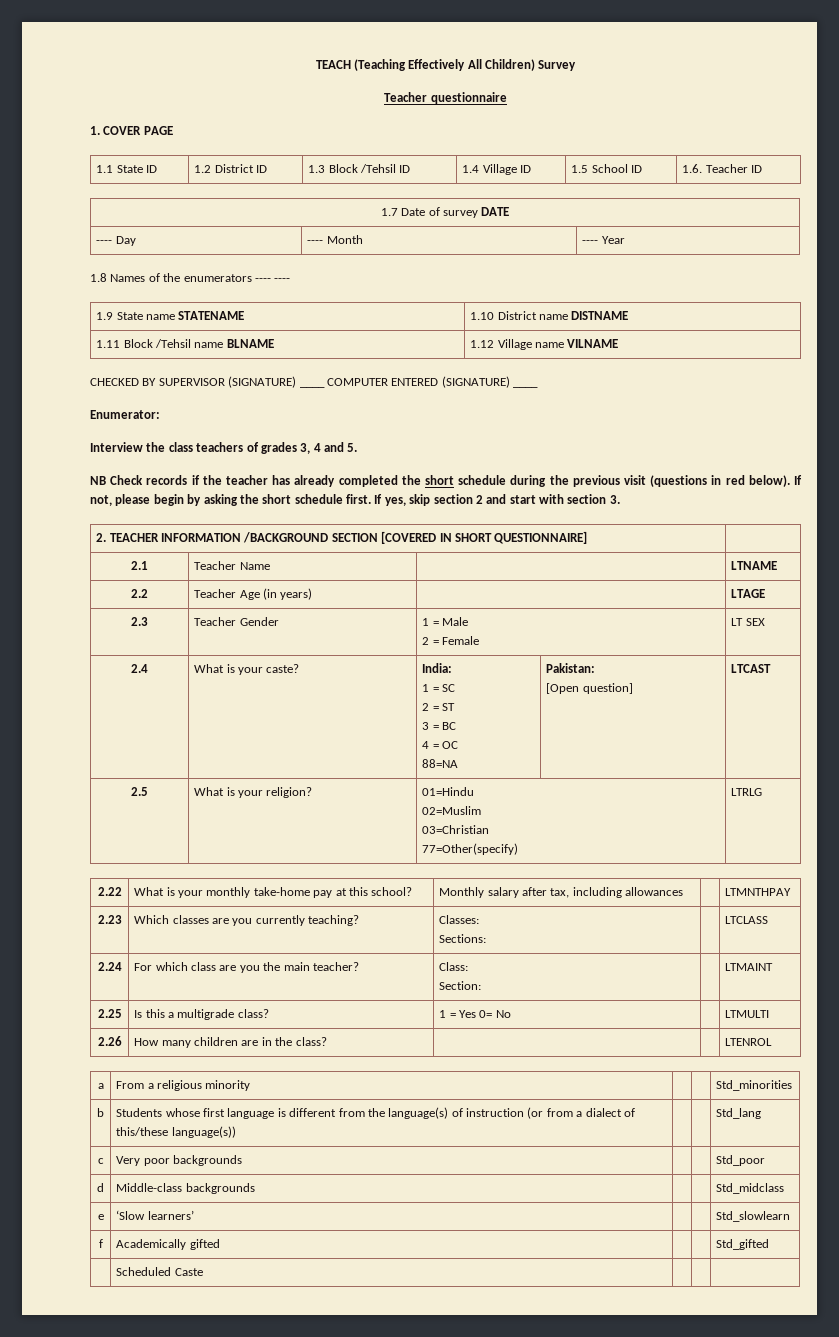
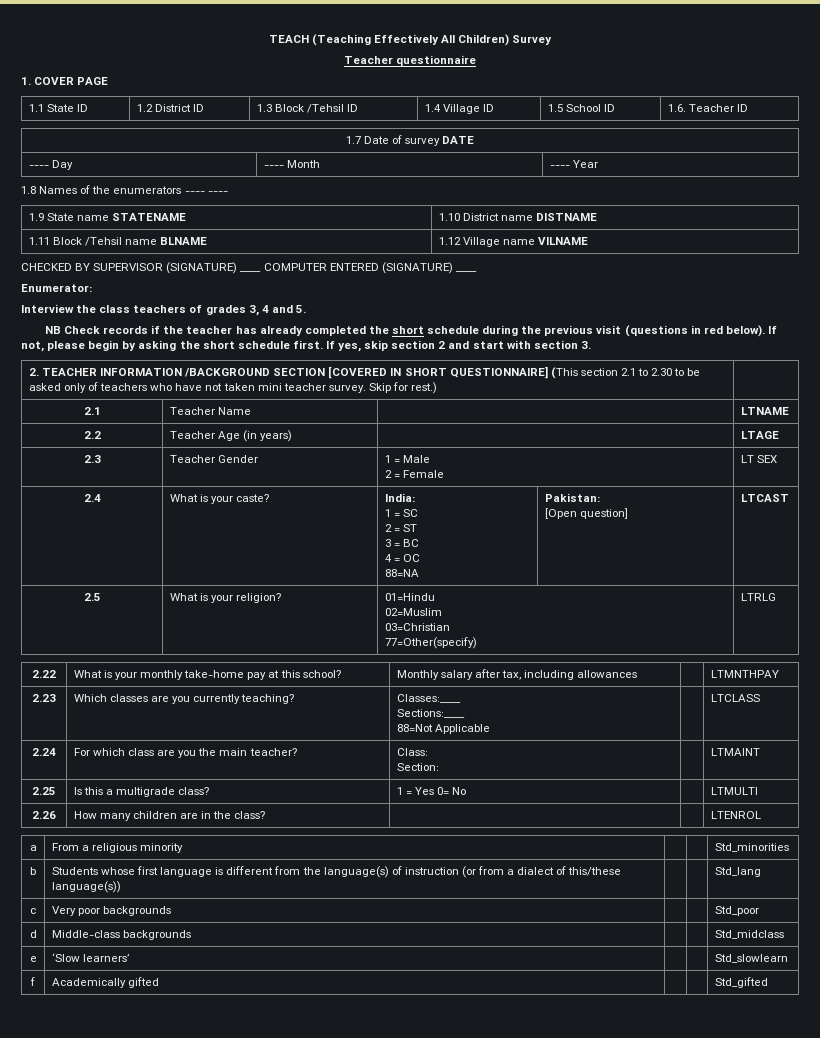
- 2. TEACHER INFORMATION /BACKGROUND SECTION [COVERED IN SHORT QUESTIONNAIRE] |
+ 2. TEACHER INFORMATION /BACKGROUND SECTION [COVERED IN SHORT QUESTIONNAIRE] (This section 2.1 to 2.30 to be asked only of teachers who have not taken mini teacher survey. Skip for rest.) |
- 2.23 | Which classes are you currently teaching? | Classes:
- Sections: | | LTCLASS
+ 2.23 | Which classes are you currently teaching? | Classes:____
+ Sections:____
+ 88=Not Applicable | | LTCLASS
- | Scheduled Caste | | |

